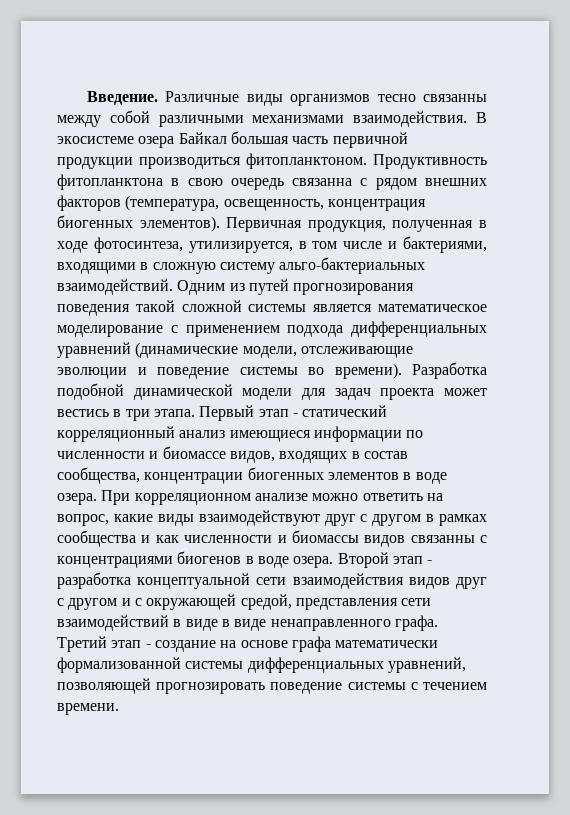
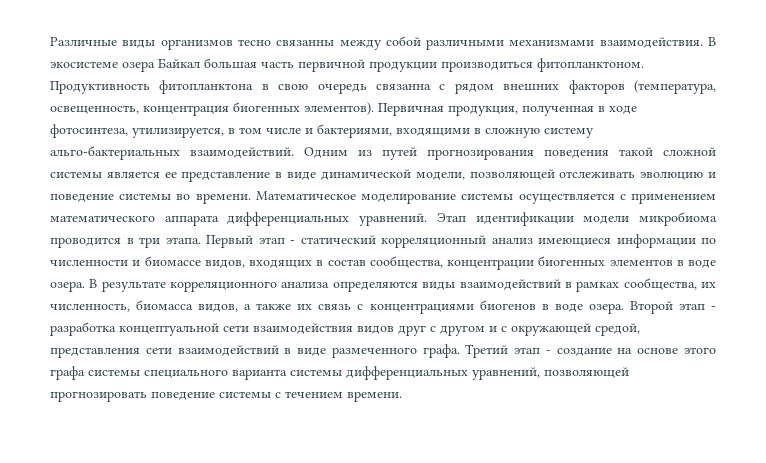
- Введение.
- Одним из путей прогнозирования поведения такой сложной системы является математическое моделирование с применением подхода дифференциальных уравнений (динамические модели, отслеживающие эволюции и поведение системы во времени). Разработка подобной динамической модели для задач проекта может вестись в три этапа.
+ Одним из путей прогнозирования поведения такой сложной системы является ее представление в виде динамической модели, позволяющей отслеживать эволюцию и поведение системы во времени. Математическое моделирование системы осуществляется с применением математического аппарата дифференциальных уравнений. Этап идентификации модели микробиома проводится в три этапа.
- При корреляционном анализе можно ответить на вопрос, какие виды взаимодействуют друг с другом в рамках сообщества и как численности и биомассы видов связанны с концентрациями биогенов в воде озера.
+ В результате корреляционного анализа определяются виды взаимодействий в рамках сообщества, их численность, биомасса видов, а также их связь с концентрациями биогенов в воде озера.
- Второй этап - разработка концептуальной сети взаимодействия видов друг с другом и с окружающей средой, представления сети взаимодействий в виде в виде ненаправленного графа.
+ Второй этап - разработка концептуальной сети взаимодействия видов друг с другом и с окружающей средой, представления сети взаимодействий в виде размеченного графа.
- Третий этап - создание на основе графа математически формализованной системы дифференциальных уравнений, позволяющей прогнозировать поведение системы с течением времени.
+ Третий этап - создание на основе этого графа системы специального варианта системы дифференциальных уравнений, позволяющей прогнозировать поведение системы с течением времени.

